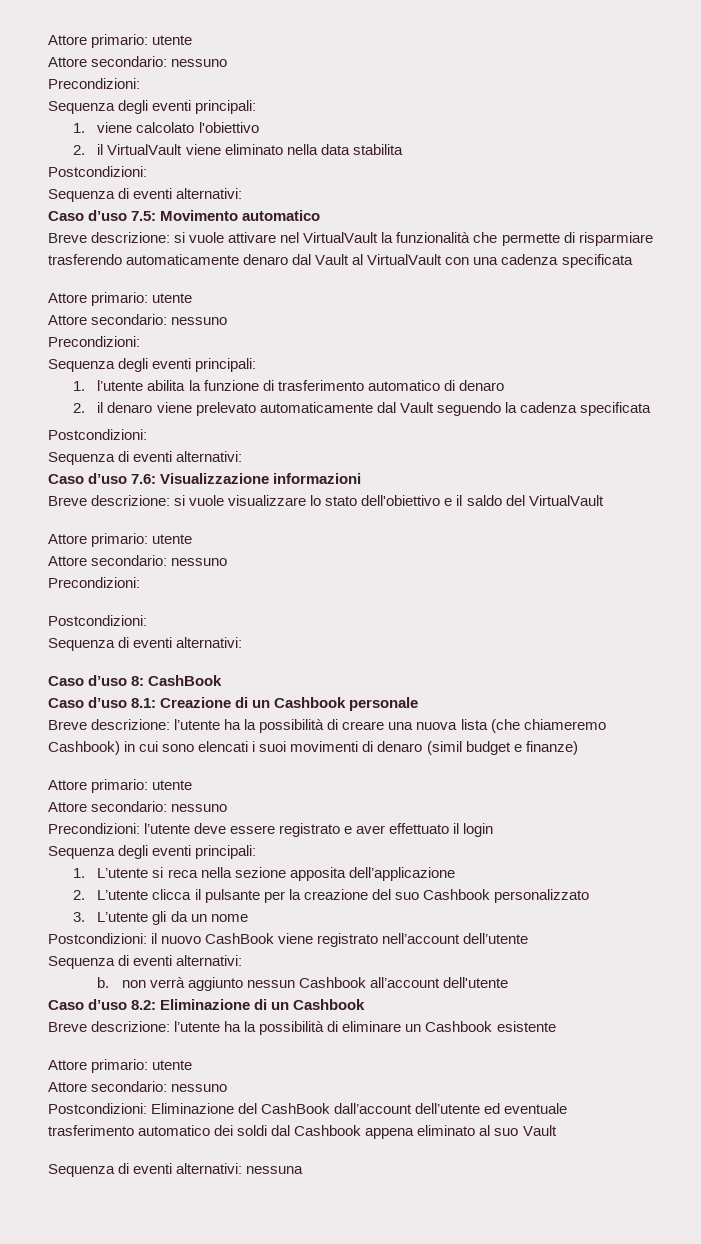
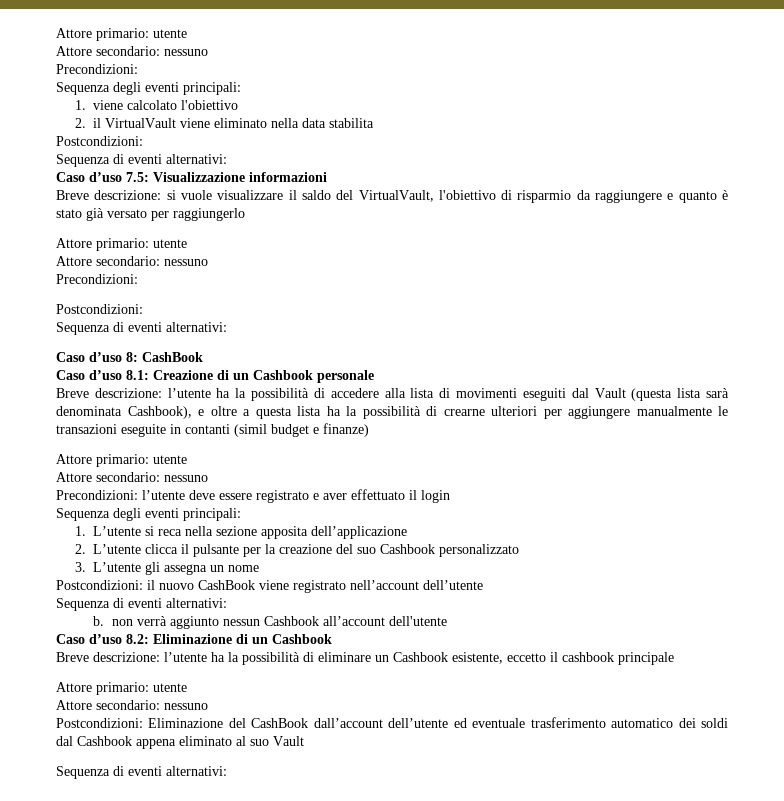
- Caso d’uso 7.5: Movimento automatico
- Breve descrizione: si vuole attivare nel VirtualVault la funzionalità che permette di risparmiare trasferendo automaticamente denaro dal Vault al VirtualVault con una cadenza specificata
- Attore primario: utente
- Attore secondario: nessuno
- Precondizioni:
- Sequenza degli eventi principali:
- 1. l’utente abilita la funzione di trasferimento automatico di denaro
- 2. il denaro viene prelevato automaticamente dal Vault seguendo la cadenza specificata
- Postcondizioni:
- Sequenza di eventi alternativi:
- Caso d’uso 7.6: Visualizzazione informazioni
+ Caso d’uso 7.5: Visualizzazione informazioni
- Breve descrizione: si vuole visualizzare lo stato dell'obiettivo e il saldo del VirtualVault
+ Breve descrizione: si vuole visualizzare il saldo del VirtualVault, l'obiettivo di risparmio da raggiungere e quanto è stato già versato per raggiungerlo
- Breve descrizione: l’utente ha la possibilità di creare una nuova lista (che chiameremo Cashbook) in cui sono elencati i suoi movimenti di denaro (simil budget e finanze)
+ Breve descrizione: l’utente ha la possibilità di accedere alla lista di movimenti eseguiti dal Vault (questa lista sarà denominata Cashbook), e oltre a questa lista ha la possibilità di crearne ulteriori per aggiungere manualmente le transazioni eseguite in contanti (simil budget e finanze)
- 3. L’utente gli da un nome
+ 3. L’utente gli assegna un nome
- Breve descrizione: l’utente ha la possibilità di eliminare un Cashbook esistente
+ Breve descrizione: l’utente ha la possibilità di eliminare un Cashbook esistente, eccetto il cashbook principale
  Postcondizioni: Eliminazione del CashBook dall’account dell’utente ed eventuale trasferimento automatico dei soldi dal Cashbook appena eliminato al suo Vault
- Sequenza di eventi alternativi: nessuna
+ Sequenza di eventi alternativi:

